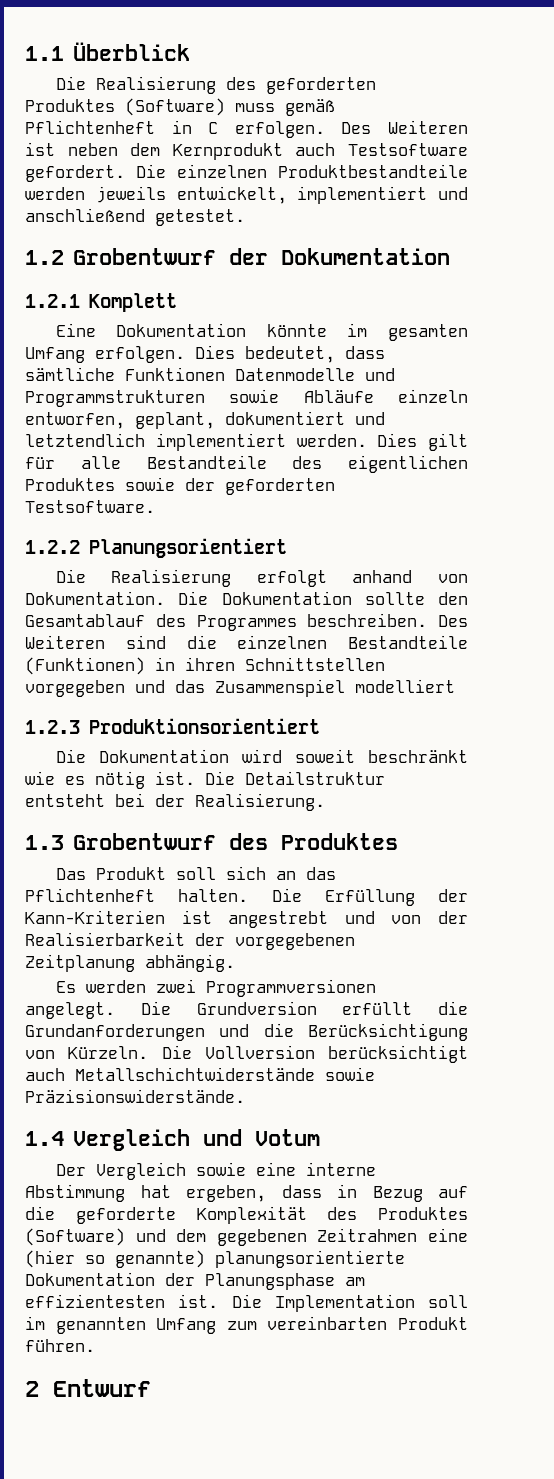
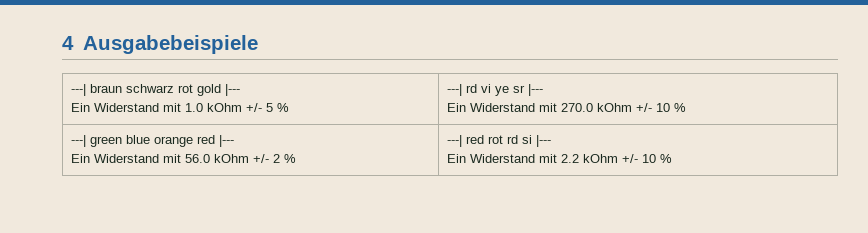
- 1.1 Überblick
- Die Realisierung des geforderten Produktes (Software) muss gemäß Pflichtenheft in C erfolgen. Des Weiteren ist neben dem Kernprodukt auch Testsoftware gefordert. Die einzelnen Produktbestandteile werden jeweils entwickelt, implementiert und anschließend getestet.
- 1.2 Grobentwurf der Dokumentation
- 1.2.1 Komplett
- Eine Dokumentation könnte im gesamten Umfang erfolgen. Dies bedeutet, dass sämtliche Funktionen Datenmodelle und Programmstrukturen sowie Abläufe einzeln entworfen, geplant, dokumentiert und letztendlich implementiert werden. Dies gilt für alle Bestandteile des eigentlichen Produktes sowie der geforderten Testsoftware.
- 1.2.2 Planungsorientiert
- Die Realisierung erfolgt anhand von Dokumentation. Die Dokumentation sollte den Gesamtablauf des Programmes beschreiben. Des Weiteren sind die einzelnen Bestandteile (Funktionen) in ihren Schnittstellen vorgegeben und das Zusammenspiel modelliert
- 1.2.3 Produktionsorientiert
- Die Dokumentation wird soweit beschränkt wie es nötig ist. Die Detailstruktur entsteht bei der Realisierung.
- 1.3 Grobentwurf des Produktes
- Das Produkt soll sich an das Pflichtenheft halten. Die Erfüllung der Kann-Kriterien ist angestrebt und von der Realisierbarkeit der vorgegebenen Zeitplanung abhängig.
- Es werden zwei Programmversionen angelegt. Die Grundversion erfüllt die Grundanforderungen und die Berücksichtigung von Kürzeln. Die Vollversion berücksichtigt auch Metallschichtwiderstände sowie Präzisionswiderstände.
- 1.4 Vergleich und Votum
- Der Vergleich sowie eine interne Abstimmung hat ergeben, dass in Bezug auf die geforderte Komplexität des Produktes (Software) und dem gegebenen Zeitrahmen eine (hier so genannte) planungsorientierte Dokumentation der Planungsphase am effizientesten ist. Die Implementation soll im genannten Umfang zum vereinbarten Produkt führen.
- 2 Entwurf
+ 4 Ausgabebeispiele
+ ---| braun schwarz rot gold |---
+ Ein Widerstand mit 1.0 kOhm +/- 5 % | ---| rd vi ye sr |---
+ Ein Widerstand mit 270.0 kOhm +/- 10 %
+ ---| green blue orange red |---
+ Ein Widerstand mit 56.0 kOhm +/- 2 % | ---| red rot rd si |---
+ Ein Widerstand mit 2.2 kOhm +/- 10 %

